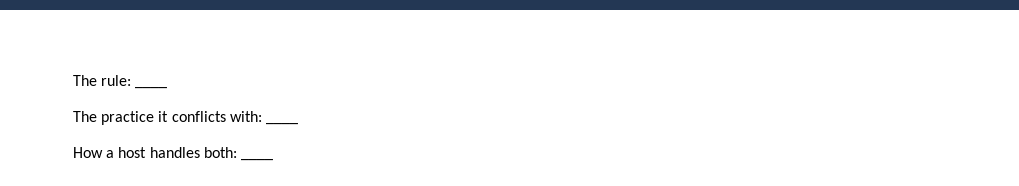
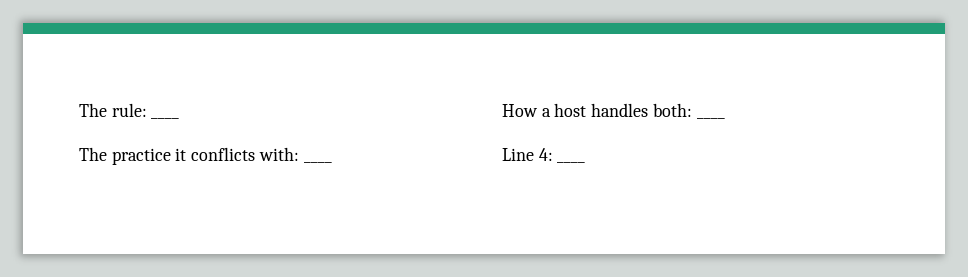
+ Line 4: ____

